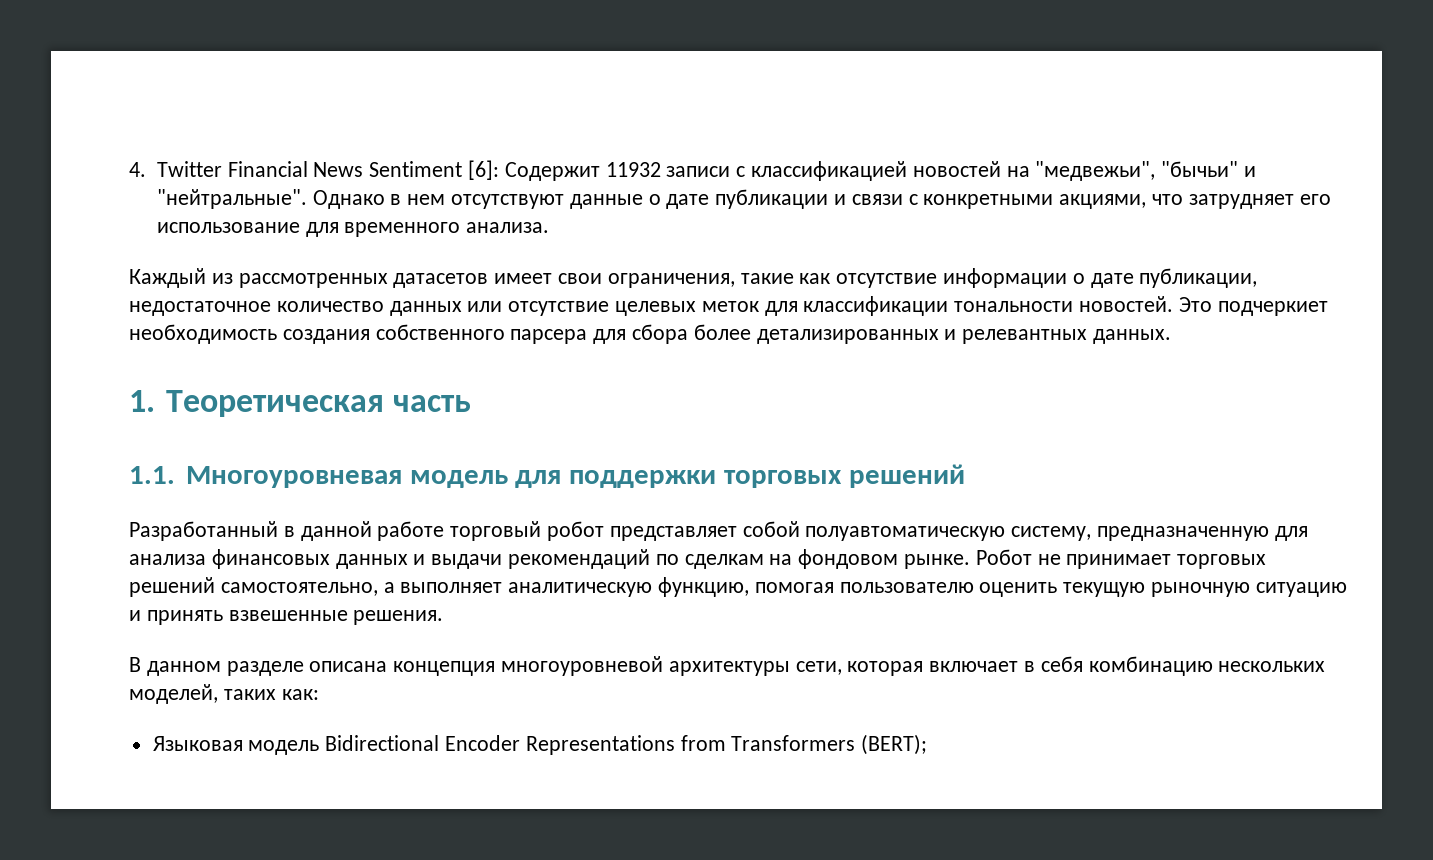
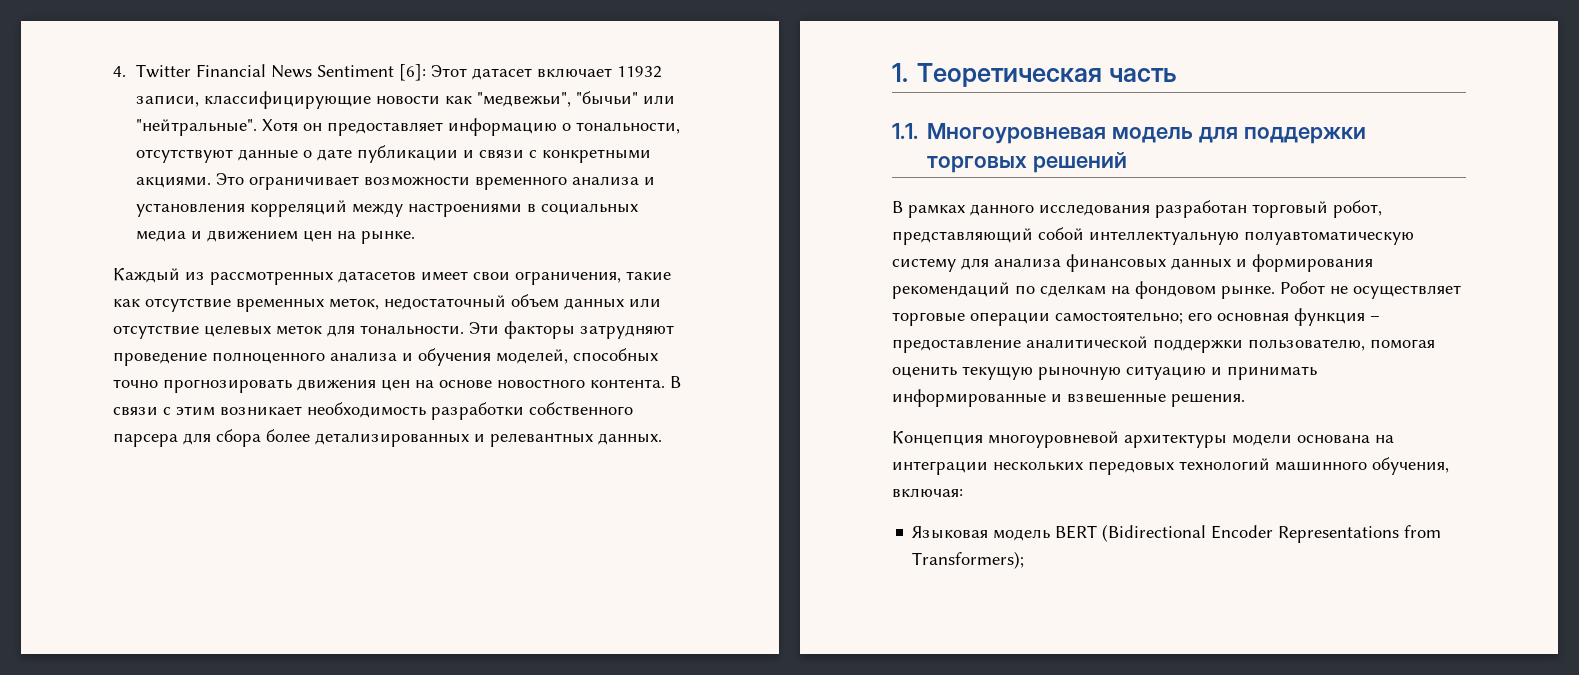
- 4. Twitter Financial News Sentiment [6]: Содержит 11932 записи с классификацией новостей на "медвежьи", "бычьи" и "нейтральные". Однако в нем отсутствуют данные о дате публикации и связи с конкретными акциями, что затрудняет его использование для временного анализа.
+ 4. Twitter Financial News Sentiment [6]: Этот датасет включает 11932 записи, классифицирующие новости как "медвежьи", "бычьи" или "нейтральные". Хотя он предоставляет информацию о тональности, отсутствуют данные о дате публикации и связи с конкретными акциями. Это ограничивает возможности временного анализа и установления корреляций между настроениями в социальных медиа и движением цен на рынке.
- Каждый из рассмотренных датасетов имеет свои ограничения, такие как отсутствие информации о дате публикации, недостаточное количество данных или отсутствие целевых меток для классификации тональности новостей. Это подчеркиет необходимость создания собственного парсера для сбора более детализированных и релевантных данных.
+ Каждый из рассмотренных датасетов имеет свои ограничения, такие как отсутствие временных меток, недостаточный объем данных или отсутствие целевых меток для тональности. Эти факторы затрудняют проведение полноценного анализа и обучения моделей, способных точно прогнозировать движения цен на основе новостного контента. В связи с этим возникает необходимость разработки собственного парсера для сбора более детализированных и релевантных данных.
- Разработанный в данной работе торговый робот представляет собой полуавтоматическую систему, предназначенную для анализа финансовых данных и выдачи рекомендаций по сделкам на фондовом рынке.
+ В рамках данного исследования разработан торговый робот, представляющий собой интеллектуальную полуавтоматическую систему для анализа финансовых данных и формирования рекомендаций по сделкам на фондовом рынке.
- Робот не принимает торговых решений самостоятельно, а выполняет аналитическую функцию, помогая пользователю оценить текущую рыночную ситуацию и принять взвешенные решения.
+ Робот не осуществляет торговые операции самостоятельно; его основная функция – предоставление аналитической поддержки пользователю, помогая оценить текущую рыночную ситуацию и принимать информированные и взвешенные решения.
- В данном разделе описана концепция многоуровневой архитектуры сети, которая включает в себя комбинацию нескольких моделей, таких как:
+ Концепция многоуровневой архитектуры модели основана на интеграции нескольких передовых технологий машинного обучения, включая:
- Языковая модель Bidirectional Encoder Representations from Transformers (BERT);
+ Языковая модель BERT (Bidirectional Encoder Representations from Transformers);

